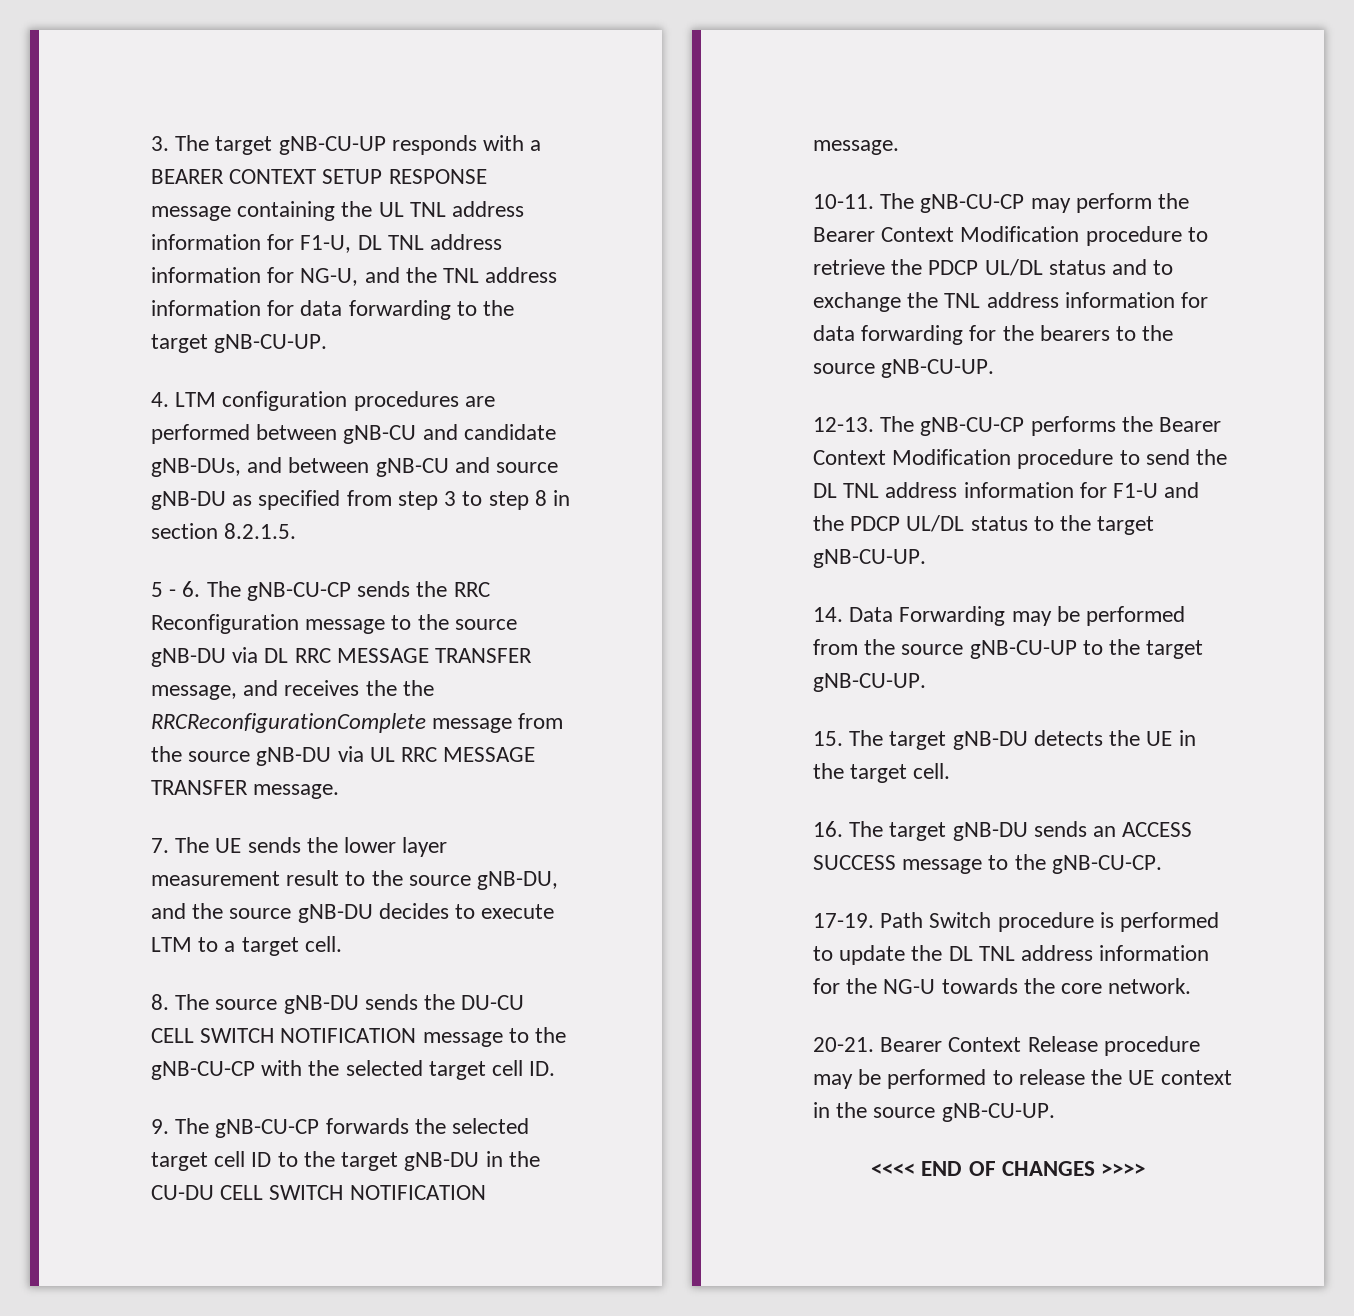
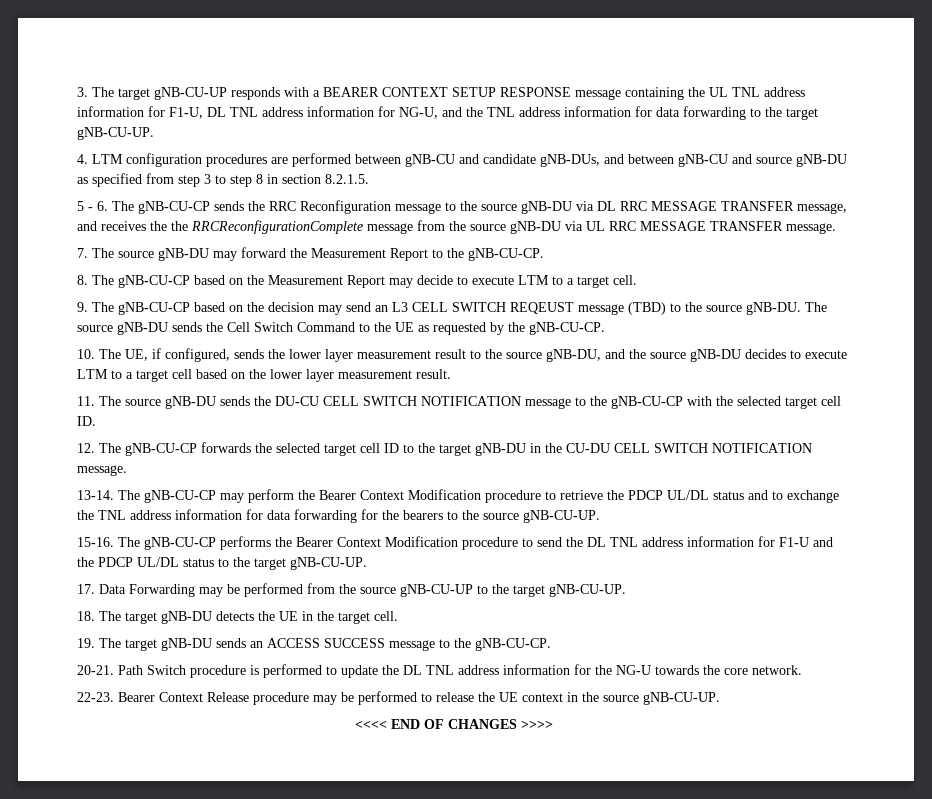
- 7. The UE sends the lower layer measurement result to the source gNB-DU, and the source gNB-DU decides to execute LTM to a target cell.
- 8. The source gNB-DU sends the DU-CU CELL SWITCH NOTIFICATION message to the gNB-CU-CP with the selected target cell ID.
+ 7. The source gNB-DU may forward the Measurement Report to the gNB-CU-CP.
+ 8. The gNB-CU-CP based on the Measurement Report may decide to execute LTM to a target cell.
+ 9. The gNB-CU-CP based on the decision may send an L3 CELL SWITCH REQEUST message (TBD) to the source gNB-DU. The source gNB-DU sends the Cell Switch Command to the UE as requested by the gNB-CU-CP.
+ 10. The UE, if configured, sends the lower layer measurement result to the source gNB-DU, and the source gNB-DU decides to execute LTM to a target cell based on the lower layer measurement result.
+ 11. The source gNB-DU sends the DU-CU CELL SWITCH NOTIFICATION message to the gNB-CU-CP with the selected target cell ID.
- 9. The gNB-CU-CP forwards the selected target cell ID to the target gNB-DU in the CU-DU CELL SWITCH NOTIFICATION message.
+ 12. The gNB-CU-CP forwards the selected target cell ID to the target gNB-DU in the CU-DU CELL SWITCH NOTIFICATION message.
- 10-11.
+ 13-14.
- 12-13.
+ 15-16.
- 14. Data Forwarding may be performed from the source gNB-CU-UP to the target gNB-CU-UP.
+ 17. Data Forwarding may be performed from the source gNB-CU-UP to the target gNB-CU-UP.
- 15. The target gNB-DU detects the UE in the target cell.
+ 18. The target gNB-DU detects the UE in the target cell.
- 16. The target gNB-DU sends an ACCESS SUCCESS message to the gNB-CU-CP.
+ 19. The target gNB-DU sends an ACCESS SUCCESS message to the gNB-CU-CP.
- 17-19.
+ 20-21.
- 20-21.
+ 22-23.

